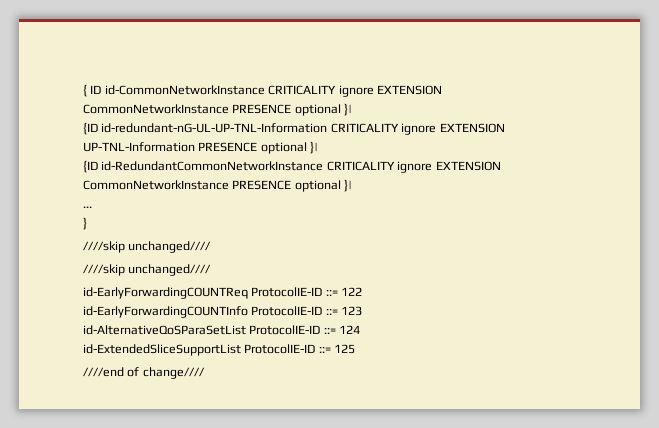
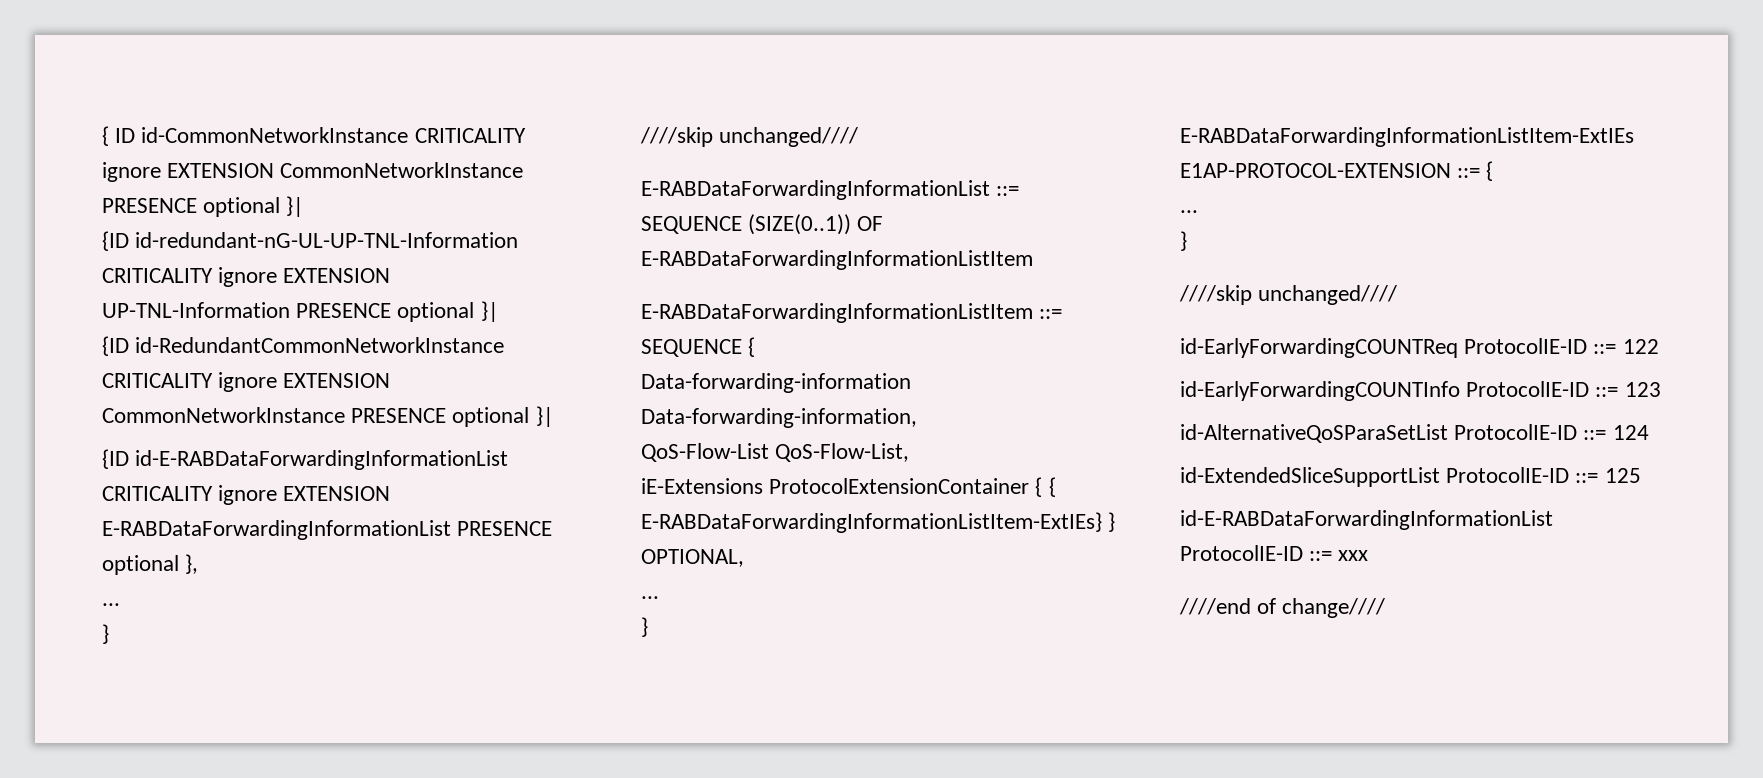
+ {ID id-E-RABDataForwardingInformationList CRITICALITY ignore EXTENSION E-RABDataForwardingInformationList PRESENCE optional },
  ...
  }
  ////skip unchanged////
+ E-RABDataForwardingInformationList ::= SEQUENCE (SIZE(0..1)) OF E-RABDataForwardingInformationListItem
+ E-RABDataForwardingInformationListItem ::= SEQUENCE {
+ Data-forwarding-information Data-forwarding-information,
+ QoS-Flow-List QoS-Flow-List,
+ iE-Extensions ProtocolExtensionContainer { { E-RABDataForwardingInformationListItem-ExtIEs} } OPTIONAL,
+ ...
+ }
+ E-RABDataForwardingInformationListItem-ExtIEs E1AP-PROTOCOL-EXTENSION ::= {
+ ...
+ }
+ id-E-RABDataForwardingInformationList ProtocolIE-ID ::= xxx

